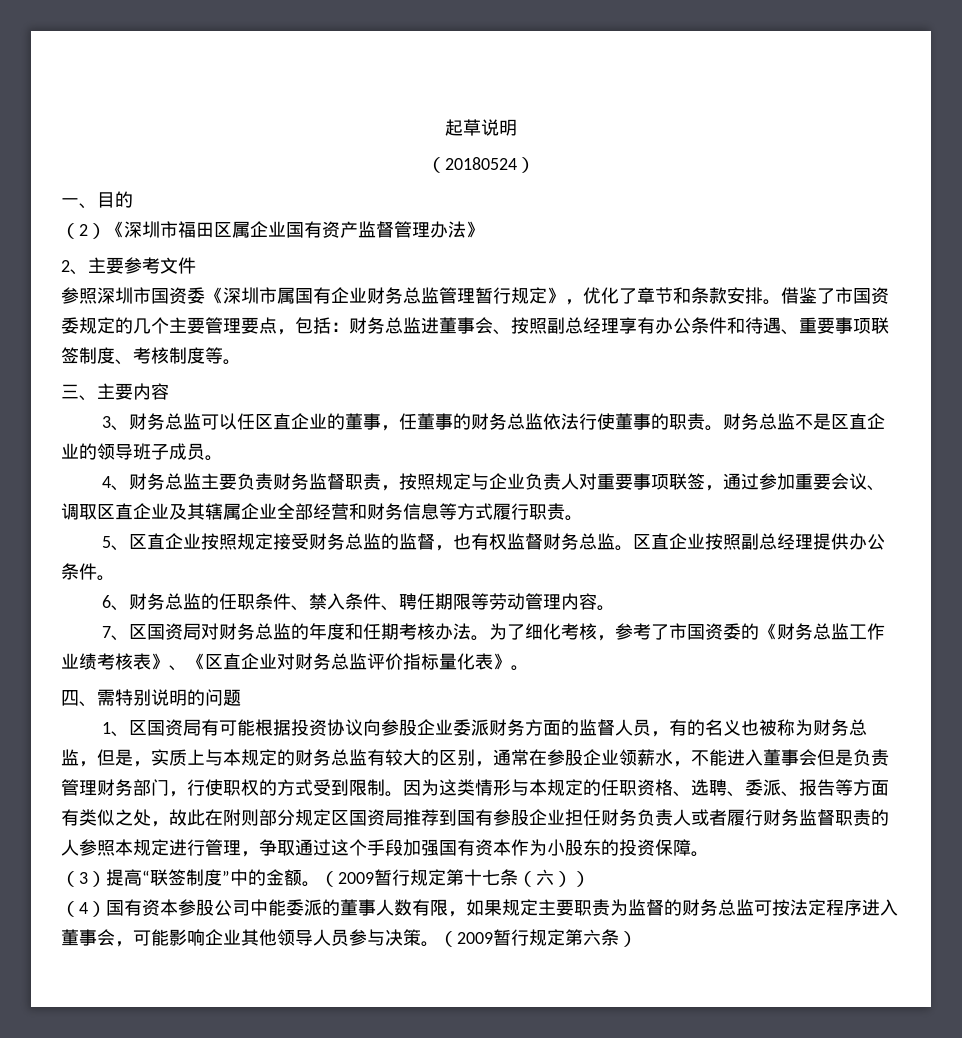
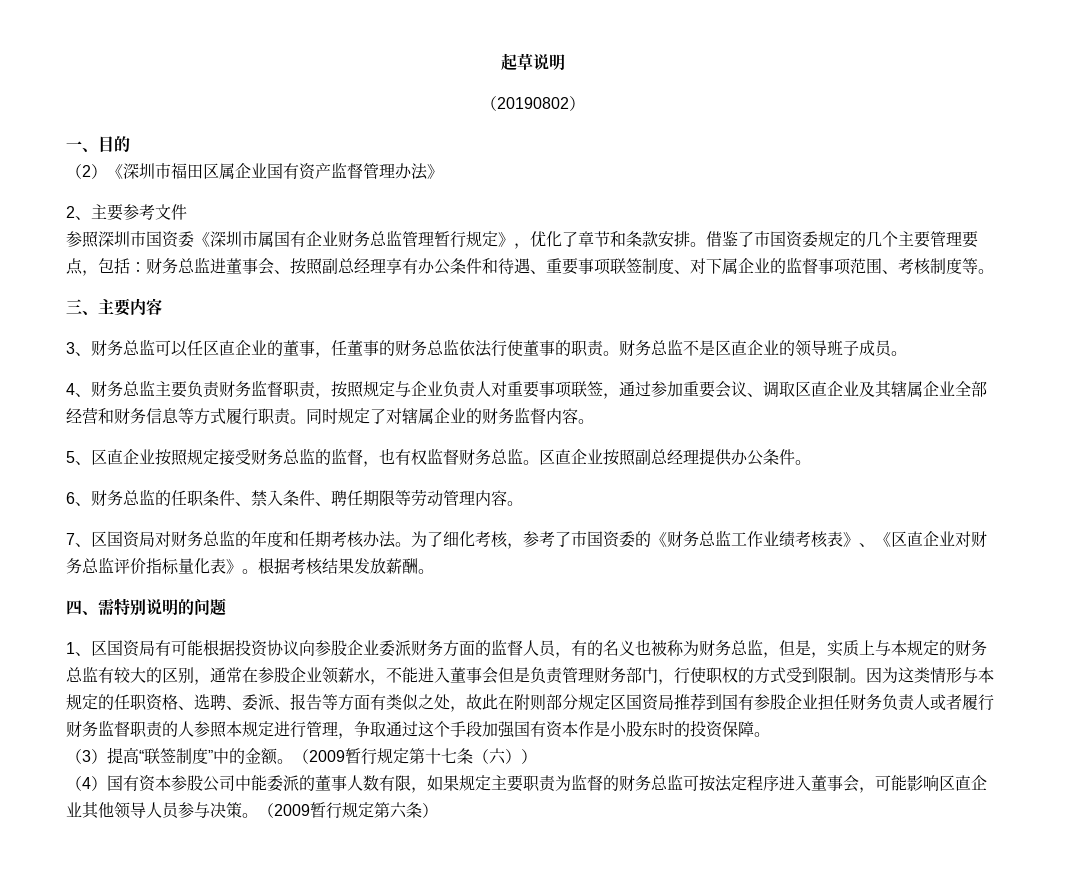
- （20180524）
+ （20190802）
- 借鉴了市国资委规定的几个主要管理要点，包括：财务总监进董事会、按照副总经理享有办公条件和待遇、重要事项联签制度、考核制度等。
+ 借鉴了市国资委规定的几个主要管理要点，包括：财务总监进董事会、按照副总经理享有办公条件和待遇、重要事项联签制度、对下属企业的监督事项范围、考核制度等。
+ 同时规定了对辖属企业的财务监督内容。
+ 根据考核结果发放薪酬。
- 因为这类情形与本规定的任职资格、选聘、委派、报告等方面有类似之处，故此在附则部分规定区国资局推荐到国有参股企业担任财务负责人或者履行财务监督职责的人参照本规定进行管理，争取通过这个手段加强国有资本作为小股东的投资保障。
+ 因为这类情形与本规定的任职资格、选聘、委派、报告等方面有类似之处，故此在附则部分规定区国资局推荐到国有参股企业担任财务负责人或者履行财务监督职责的人参照本规定进行管理，争取通过这个手段加强国有资本作是小股东时的投资保障。
- （4）国有资本参股公司中能委派的董事人数有限，如果规定主要职责为监督的财务总监可按法定程序进入董事会，可能影响企业其他领导人员参与决策。
+ （4）国有资本参股公司中能委派的董事人数有限，如果规定主要职责为监督的财务总监可按法定程序进入董事会，可能影响区直企业其他领导人员参与决策。

